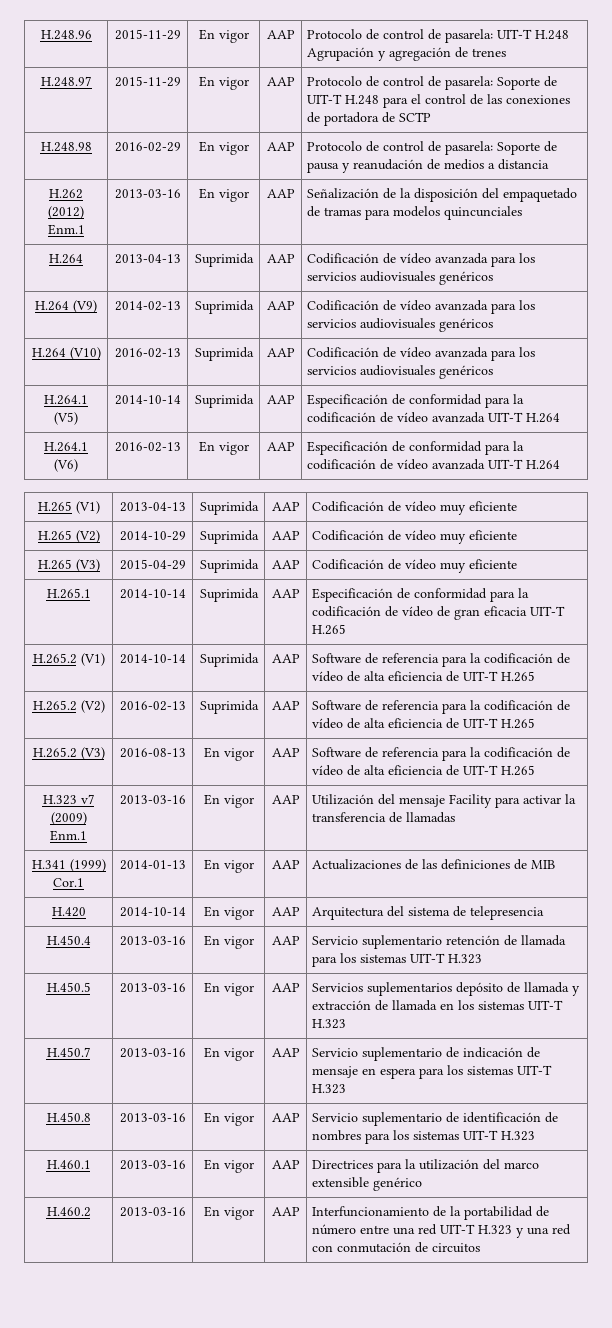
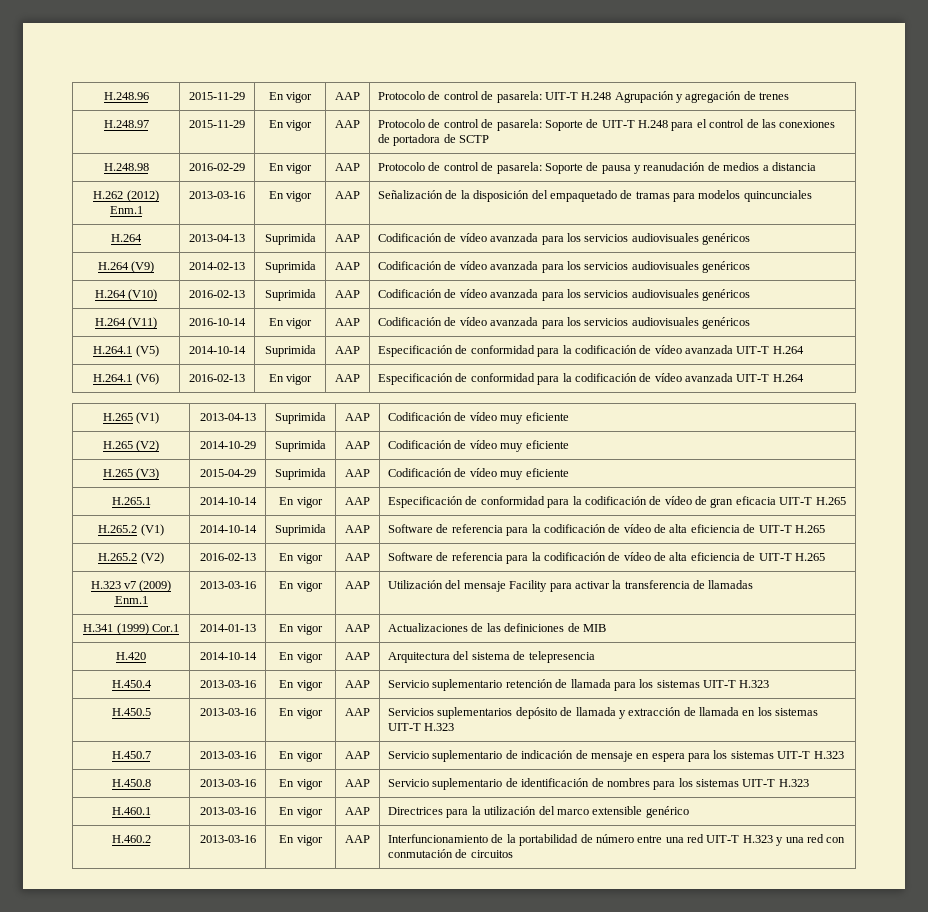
+ H.264 (V11) | 2016-10-14 | En vigor | AAP | Codificación de vídeo avanzada para los servicios audiovisuales genéricos
- H.265.1 | 2014-10-14 | Suprimida | AAP | Especificación de conformidad para la codificación de vídeo de gran eficacia UIT-T H.265
+ H.265.1 | 2014-10-14 | En vigor | AAP | Especificación de conformidad para la codificación de vídeo de gran eficacia UIT-T H.265
- H.265.2 (V2) | 2016-02-13 | Suprimida | AAP | Software de referencia para la codificación de vídeo de alta eficiencia de UIT-T H.265
- H.265.2 (V3) | 2016-08-13 | En vigor | AAP | Software de referencia para la codificación de vídeo de alta eficiencia de UIT-T H.265
+ H.265.2 (V2) | 2016-02-13 | En vigor | AAP | Software de referencia para la codificación de vídeo de alta eficiencia de UIT-T H.265

